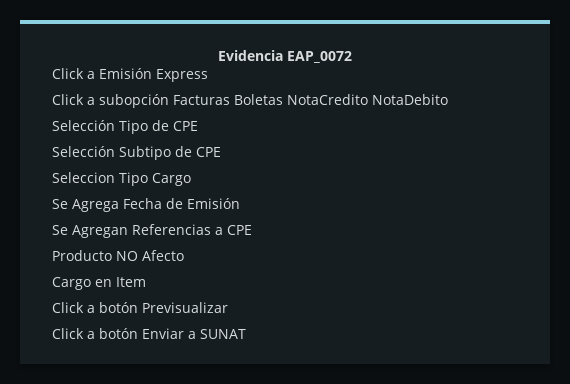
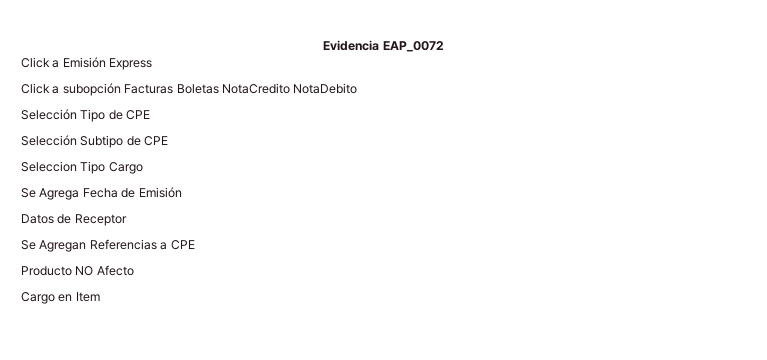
+ Datos de Receptor
- Click a botón Previsualizar
- Click a botón Enviar a SUNAT

